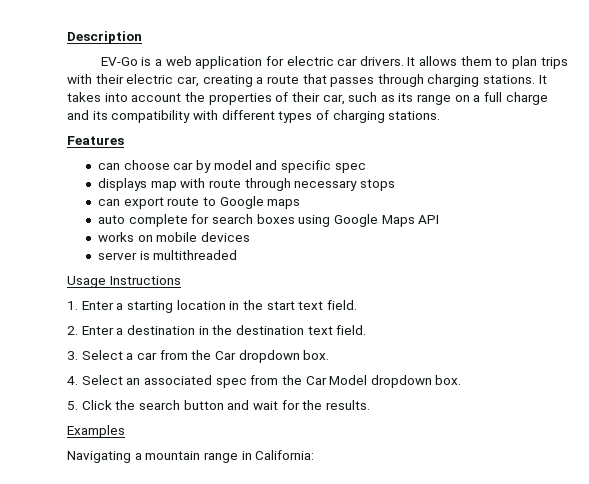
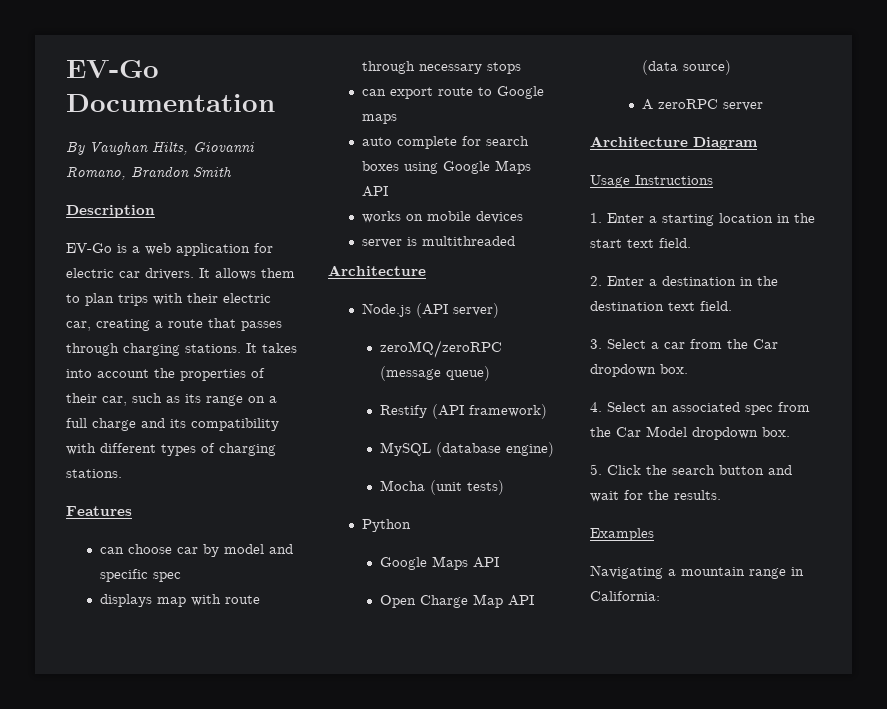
+ EV-Go Documentation
+ By Vaughan Hilts, Giovanni Romano, Brandon Smith
  server is multithreaded
+ Architecture
+ Node.js (API server)
+ zeroMQ/zeroRPC (message queue)
+ Restify (API framework)
+ MySQL (database engine)
+ Mocha (unit tests)
+ Python
+ Google Maps API
+ Open Charge Map API (data source)
+ A zeroRPC server
+ Architecture Diagram

